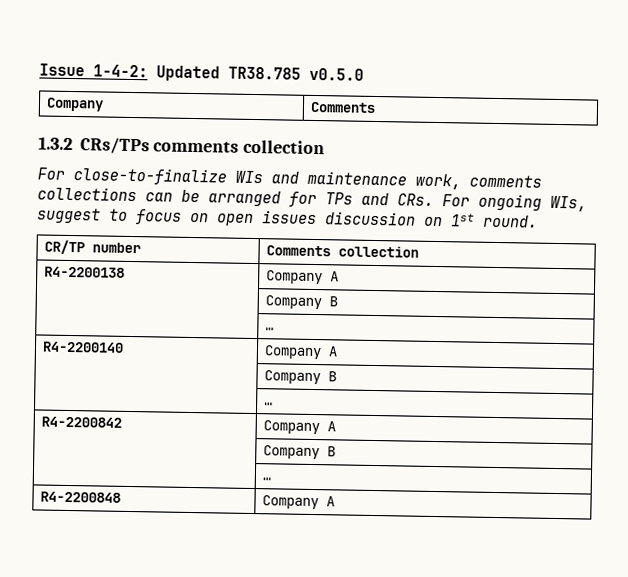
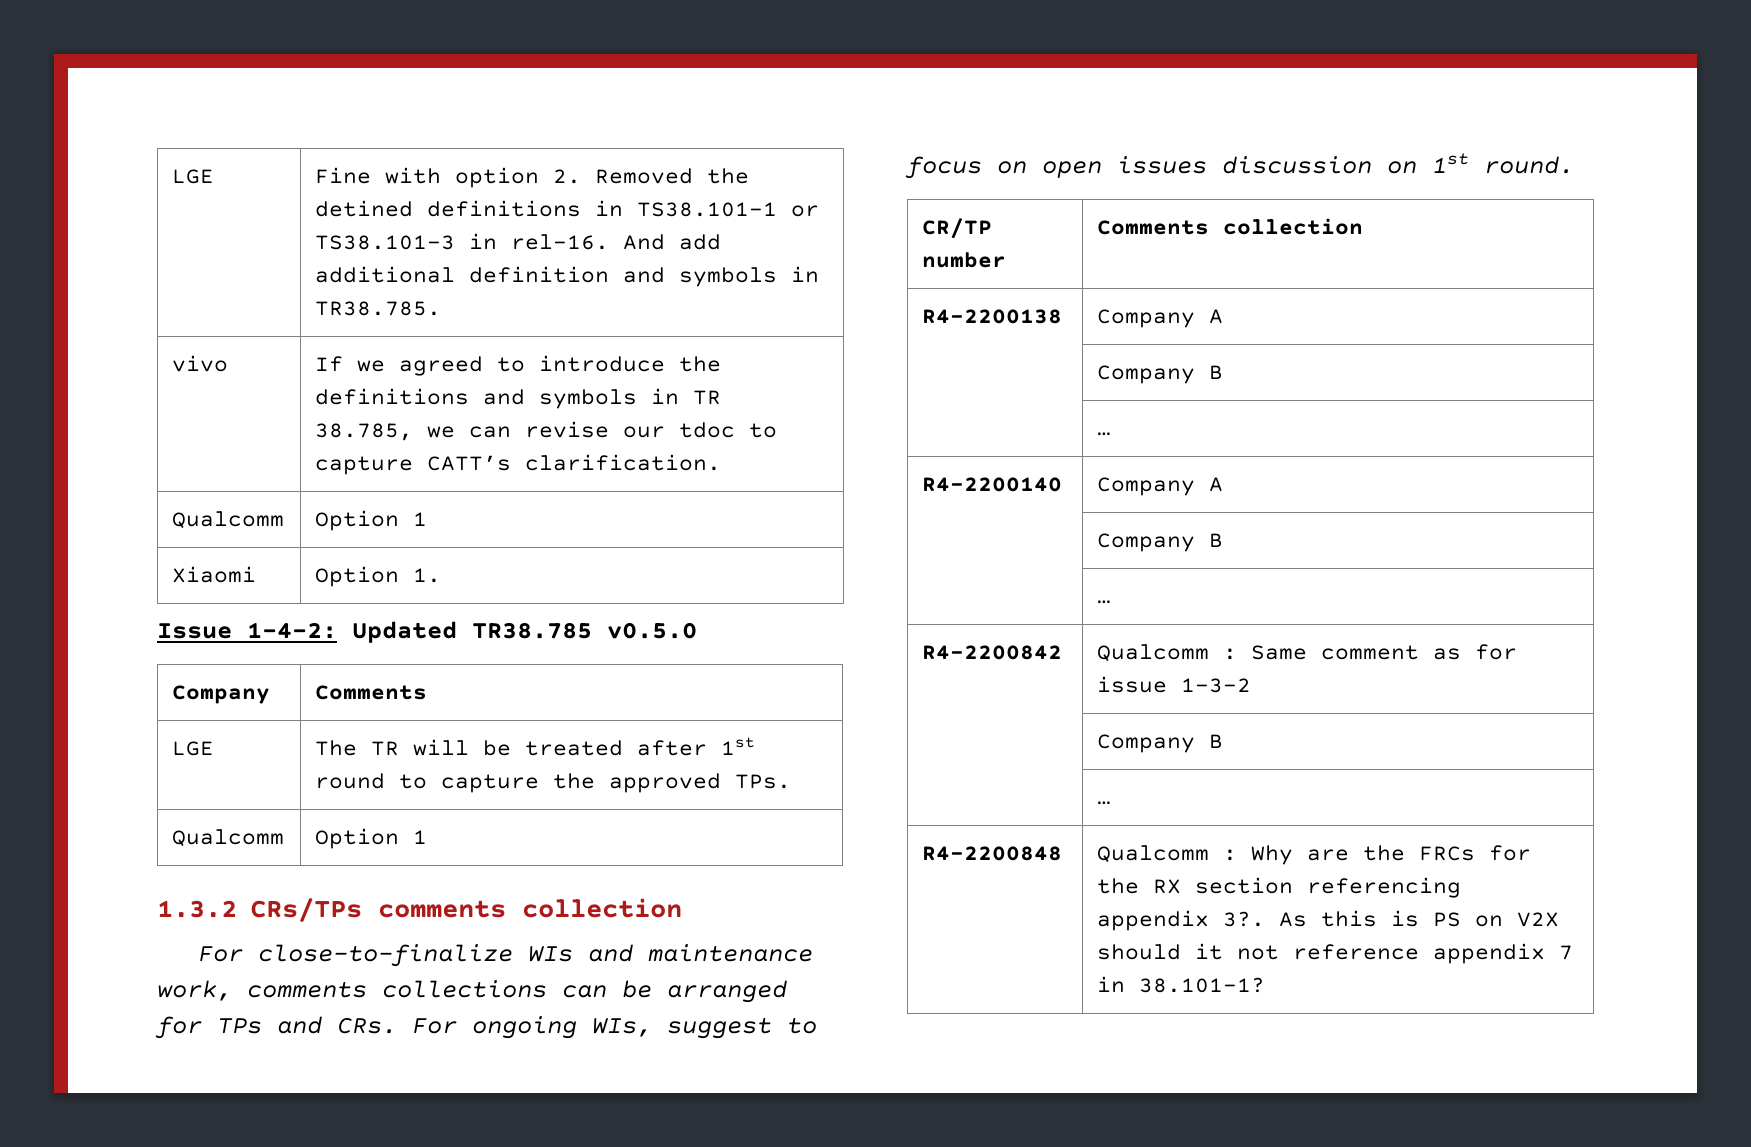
+ LGE | Fine with option 2. Removed the detined definitions in TS38.101-1 or TS38.101-3 in rel-16. And add additional definition and symbols in TR38.785.
+ vivo | If we agreed to introduce the definitions and symbols in TR 38.785, we can revise our tdoc to capture CATT’s clarification.
+ Qualcomm | Option 1
+ Xiaomi | Option 1.
+ LGE | The TR will be treated after 1st round to capture the approved TPs.
+ Qualcomm | Option 1
- R4-2200842 | Company A
+ R4-2200842 | Qualcomm : Same comment as for issue 1-3-2
  | Company B
  | …
- R4-2200848 | Company A
+ R4-2200848 | Qualcomm : Why are the FRCs for the RX section referencing appendix 3?. As this is PS on V2X should it not reference appendix 7 in 38.101-1?

